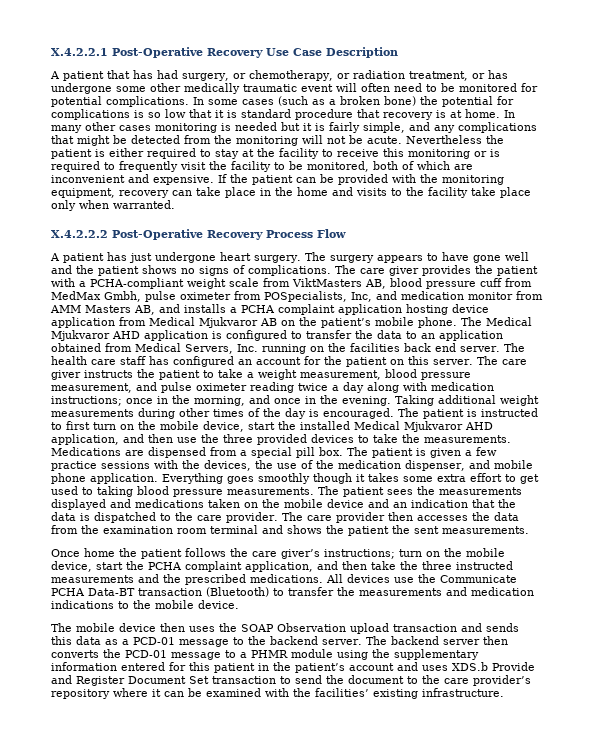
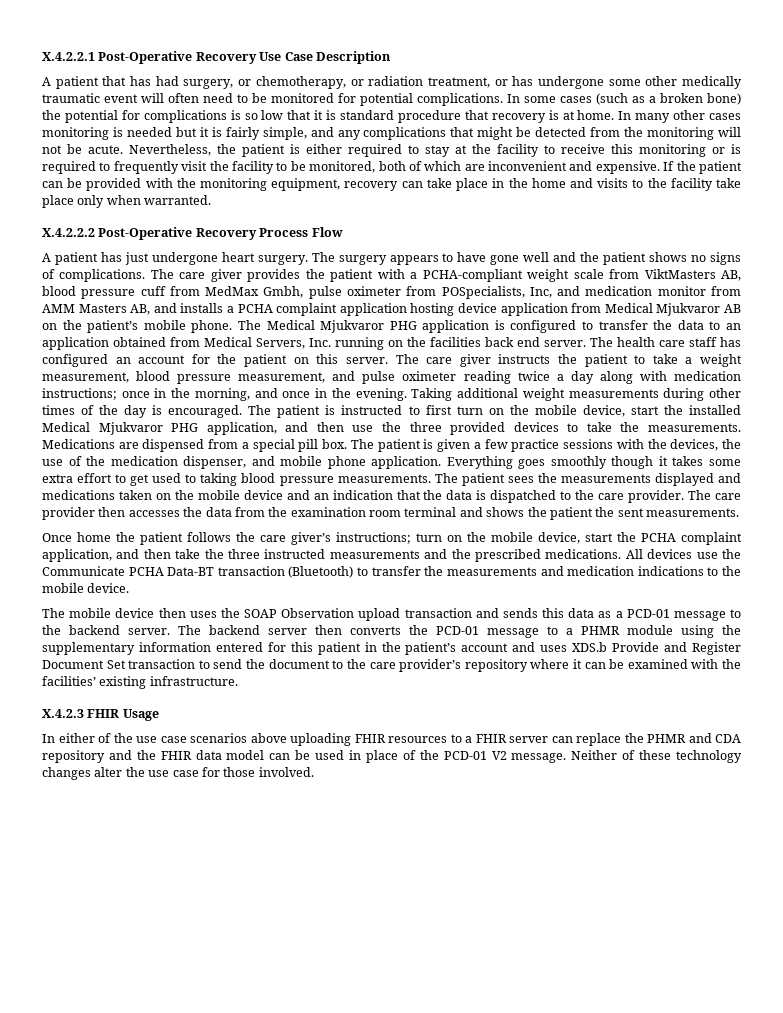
- Nevertheless the patient is either required to stay at the facility to receive this monitoring or is required to frequently visit the facility to be monitored, both of which are inconvenient and expensive.
+ Nevertheless, the patient is either required to stay at the facility to receive this monitoring or is required to frequently visit the facility to be monitored, both of which are inconvenient and expensive.
- The Medical Mjukvaror AHD application is configured to transfer the data to an application obtained from Medical Servers, Inc. running on the facilities back end server.
+ The Medical Mjukvaror PHG application is configured to transfer the data to an application obtained from Medical Servers, Inc. running on the facilities back end server.
- The patient is instructed to first turn on the mobile device, start the installed Medical Mjukvaror AHD application, and then use the three provided devices to take the measurements.
+ The patient is instructed to first turn on the mobile device, start the installed Medical Mjukvaror PHG application, and then use the three provided devices to take the measurements.
+ X.4.2.3 FHIR Usage
+ In either of the use case scenarios above uploading FHIR resources to a FHIR server can replace the PHMR and CDA repository and the FHIR data model can be used in place of the PCD-01 V2 message. Neither of these technology changes alter the use case for those involved.

